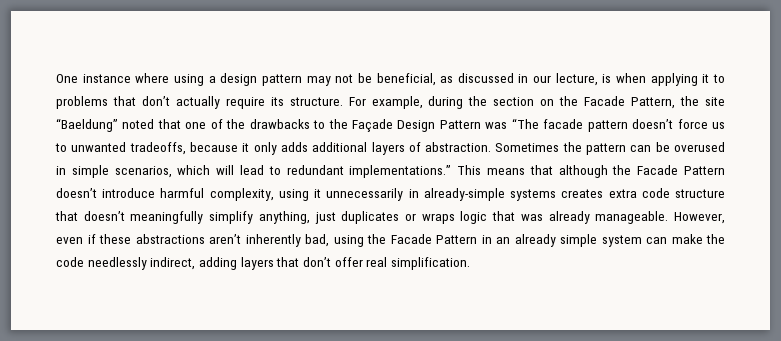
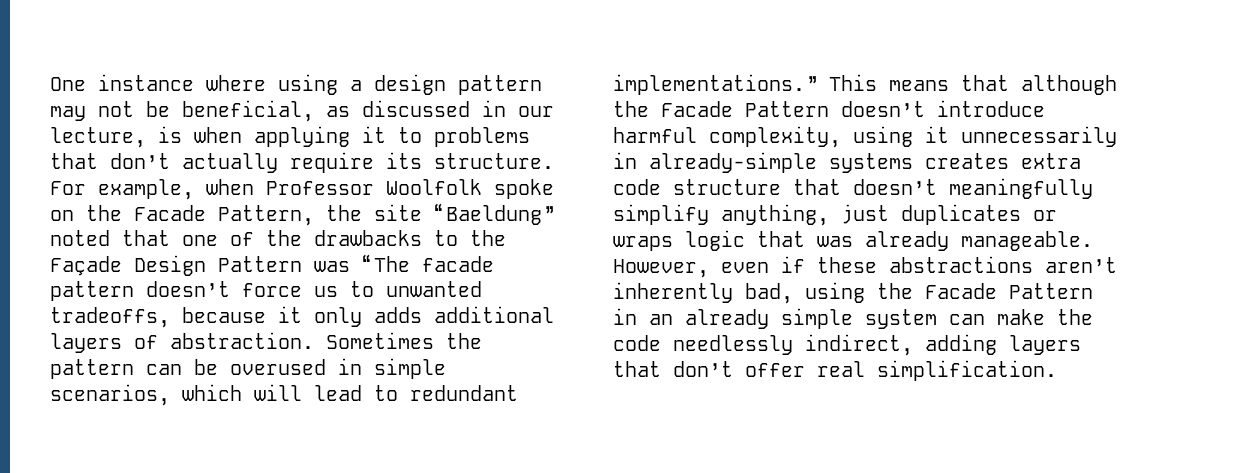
- For example, during the section on the Facade Pattern, the site “Baeldung” noted that one of the drawbacks to the Façade Design Pattern was “The facade pattern doesn’t force us to unwanted tradeoffs, because it only adds additional layers of abstraction.
+ For example, when Professor Woolfolk spoke on the Facade Pattern, the site “Baeldung” noted that one of the drawbacks to the Façade Design Pattern was “The facade pattern doesn’t force us to unwanted tradeoffs, because it only adds additional layers of abstraction.

